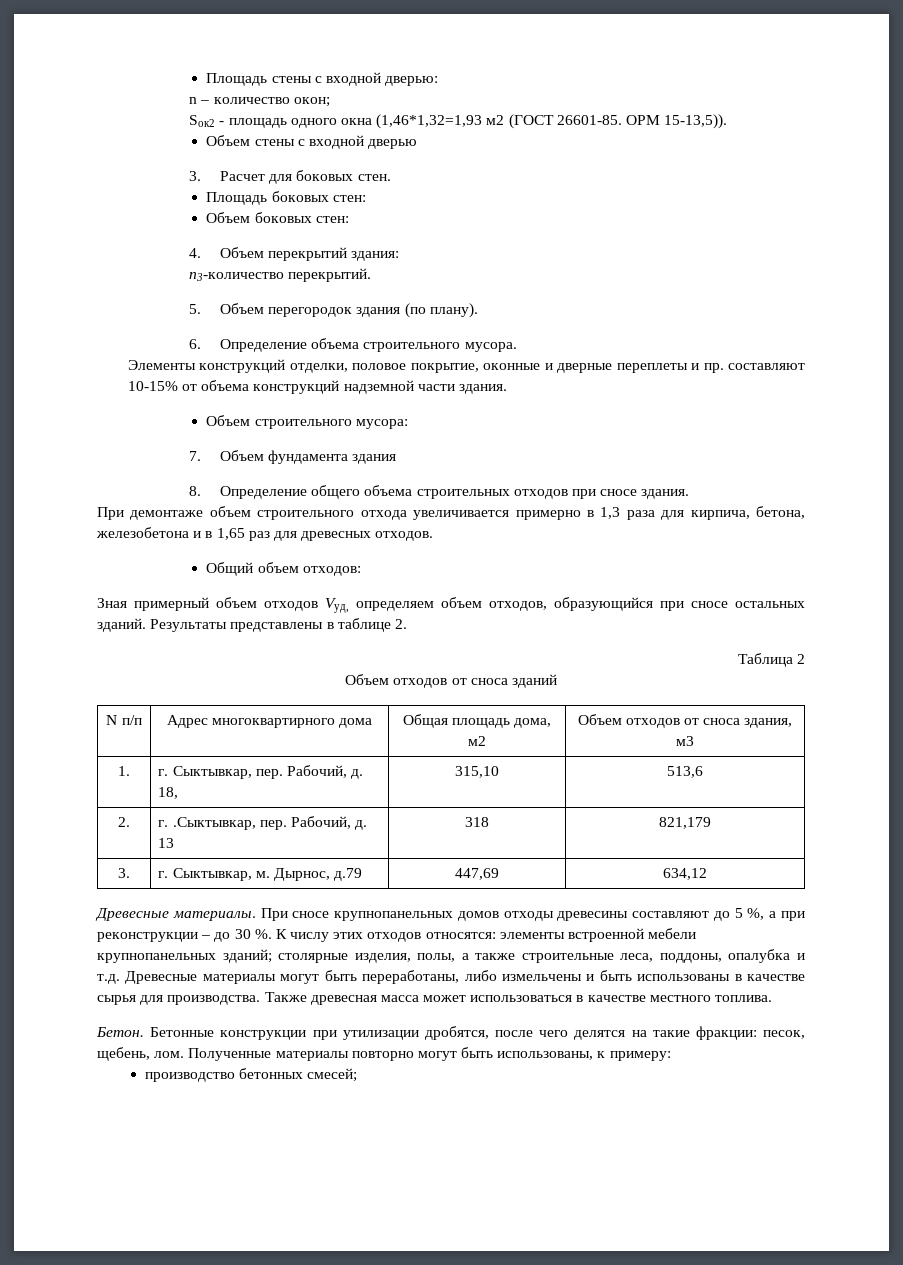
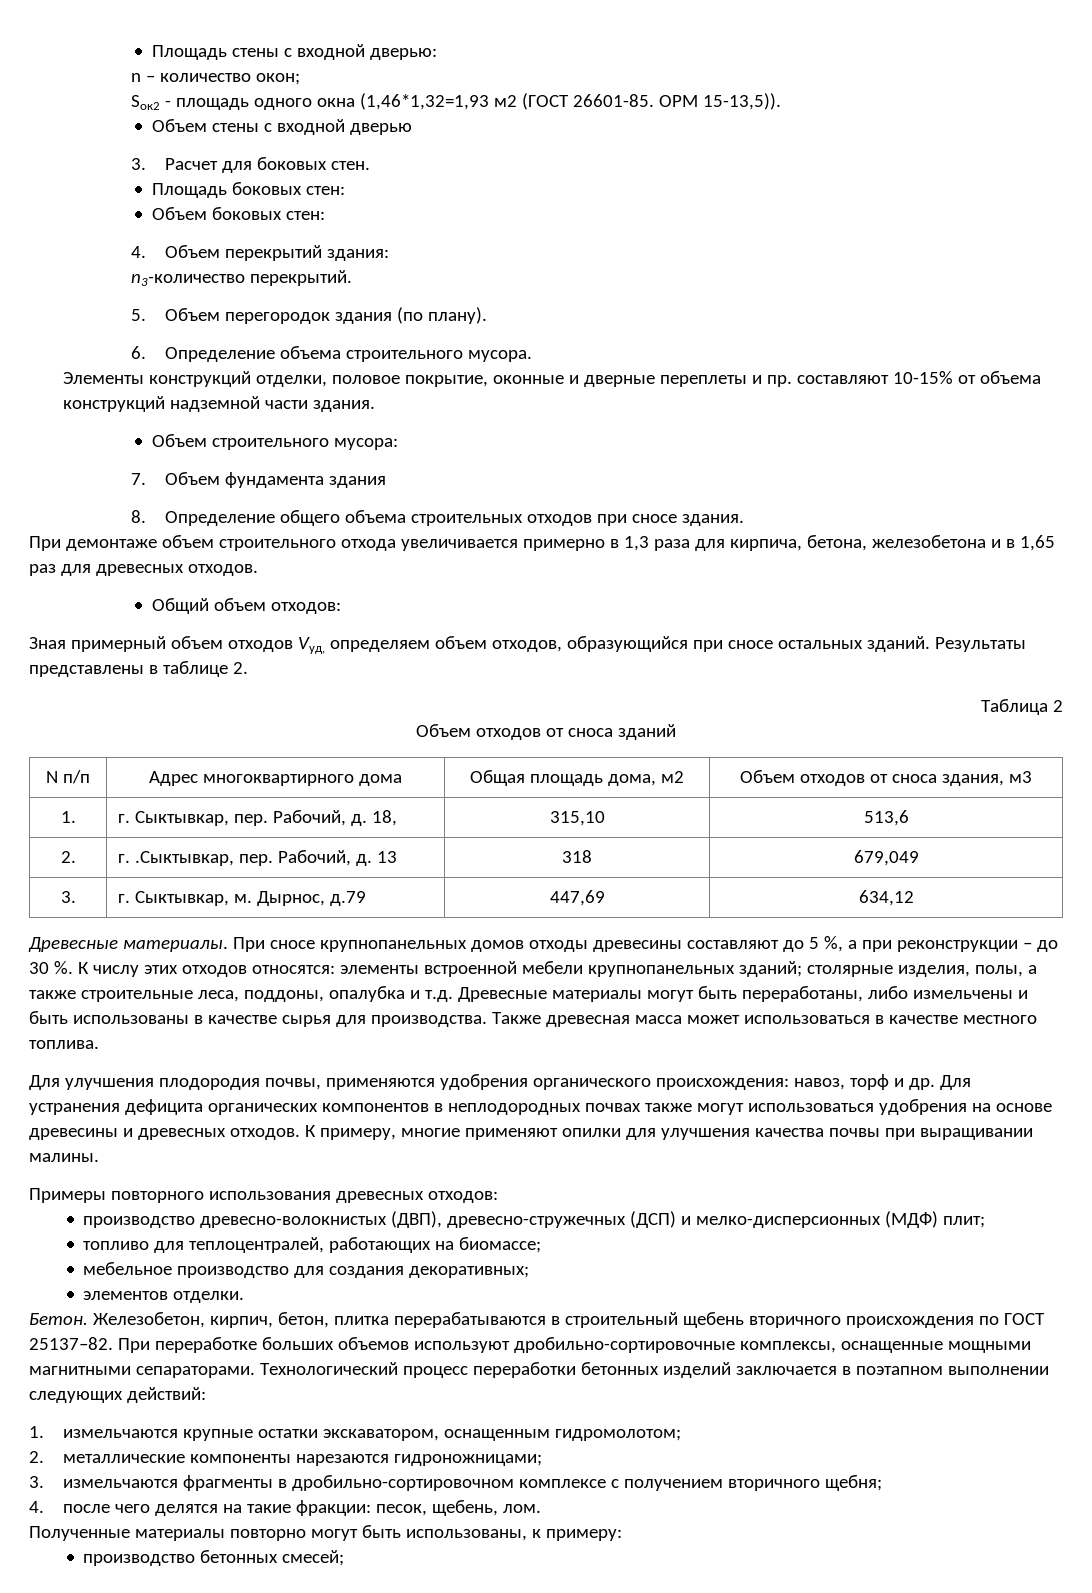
- 2. | г. .Сыктывкар, пер. Рабочий, д. 13 | 318 | 821,179
+ 2. | г. .Сыктывкар, пер. Рабочий, д. 13 | 318 | 679,049
- Бетон. Бетонные конструкции при утилизации дробятся, после чего делятся на такие фракции: песок, щебень, лом. Полученные материалы повторно могут быть использованы, к примеру:
+ Для улучшения плодородия почвы, применяются удобрения органического происхождения: навоз, торф и др. Для устранения дефицита органических компонентов в неплодородных почвах также могут использоваться удобрения на основе древесины и древесных отходов. К примеру, многие применяют опилки для улучшения качества почвы при выращивании малины.
+ Примеры повторного использования древесных отходов:
+ производство древесно-волокнистых (ДВП), древесно-стружечных (ДСП) и мелко-дисперсионных (МДФ) плит;
+ топливо для теплоцентралей, работающих на биомассе;
+ мебельное производство для создания декоративных;
+ элементов отделки.
+ Бетон. Железобетон, кирпич, бетон, плитка перерабатываются в строительный щебень вторичного происхождения по ГОСТ 25137–82. При переработке больших объемов используют дробильно-сортировочные комплексы, оснащенные мощными магнитными сепараторами. Технологический процесс переработки бетонных изделий заключается в поэтапном выполнении следующих действий:
+ 1. измельчаются крупные остатки экскаватором, оснащенным гидромолотом;
+ 2. металлические компоненты нарезаются гидроножницами;
+ 3. измельчаются фрагменты в дробильно-сортировочном комплексе с получением вторичного щебня;
+ 4. после чего делятся на такие фракции: песок, щебень, лом.
+ Полученные материалы повторно могут быть использованы, к примеру:

